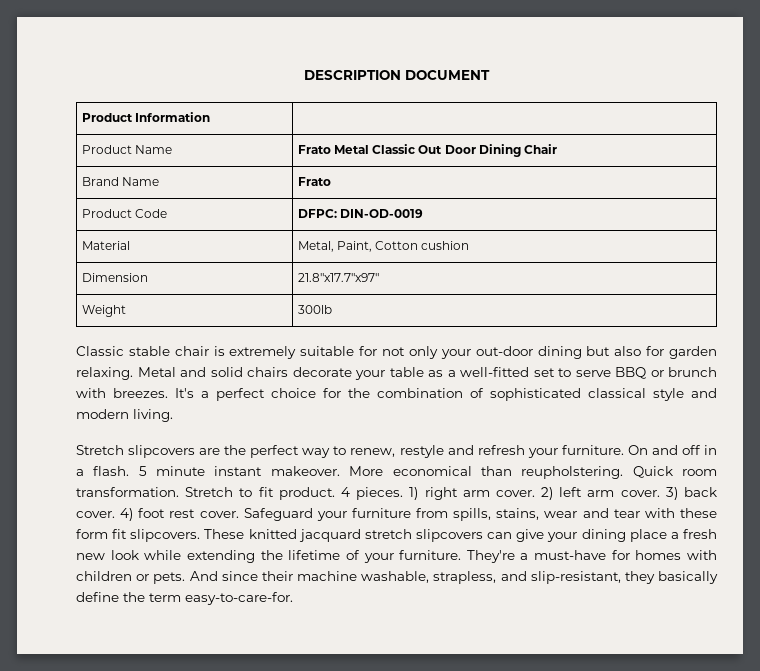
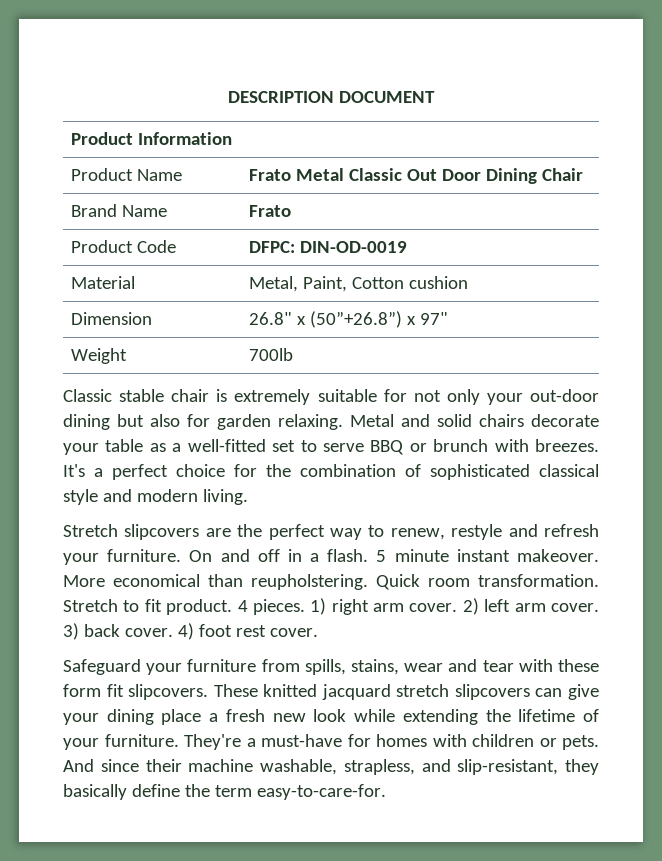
- Dimension | 21.8"x17.7"x97"
+ Dimension | 26.8" x (50”+26.8”) x 97"
- Weight | 300lb
+ Weight | 700lb
- 4) foot rest cover. Safeguard your furniture from spills, stains, wear and tear with these form fit slipcovers.
+ 4) foot rest cover.
+ Safeguard your furniture from spills, stains, wear and tear with these form fit slipcovers.

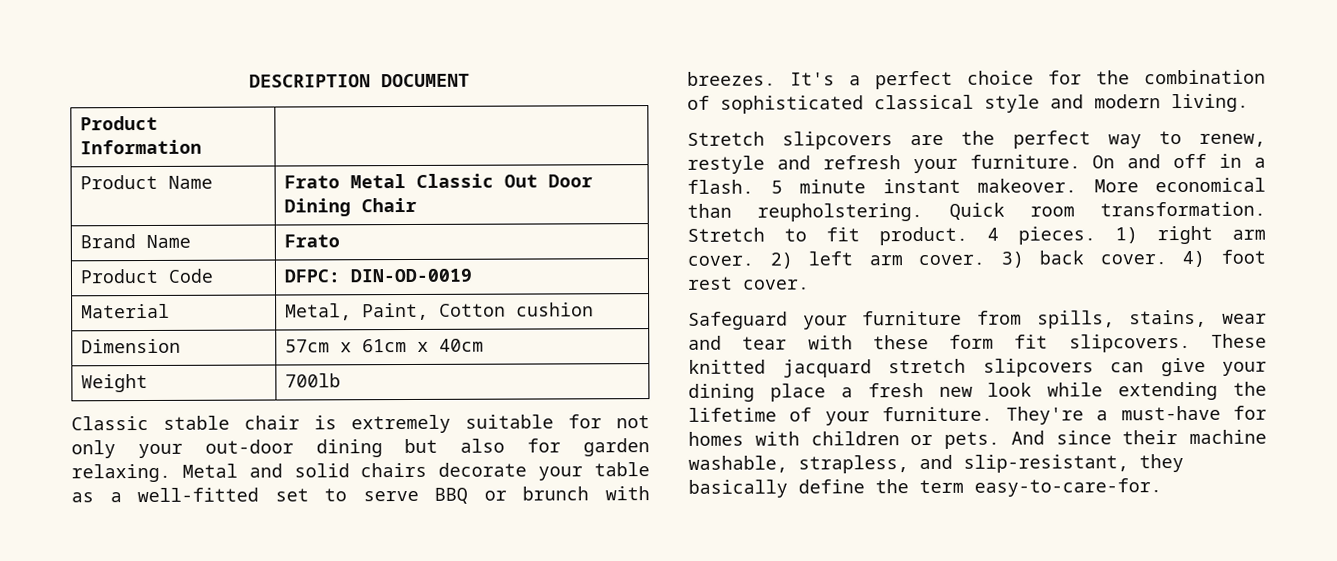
- Dimension | 26.8" x (50”+26.8”) x 97"
+ Dimension | 57cm x 61cm x 40cm

